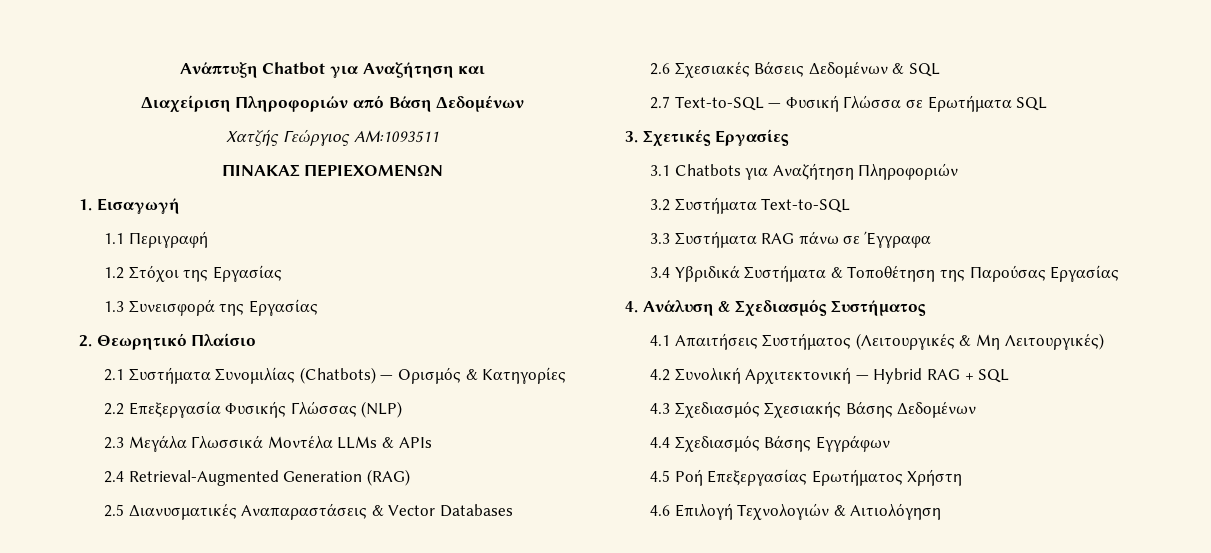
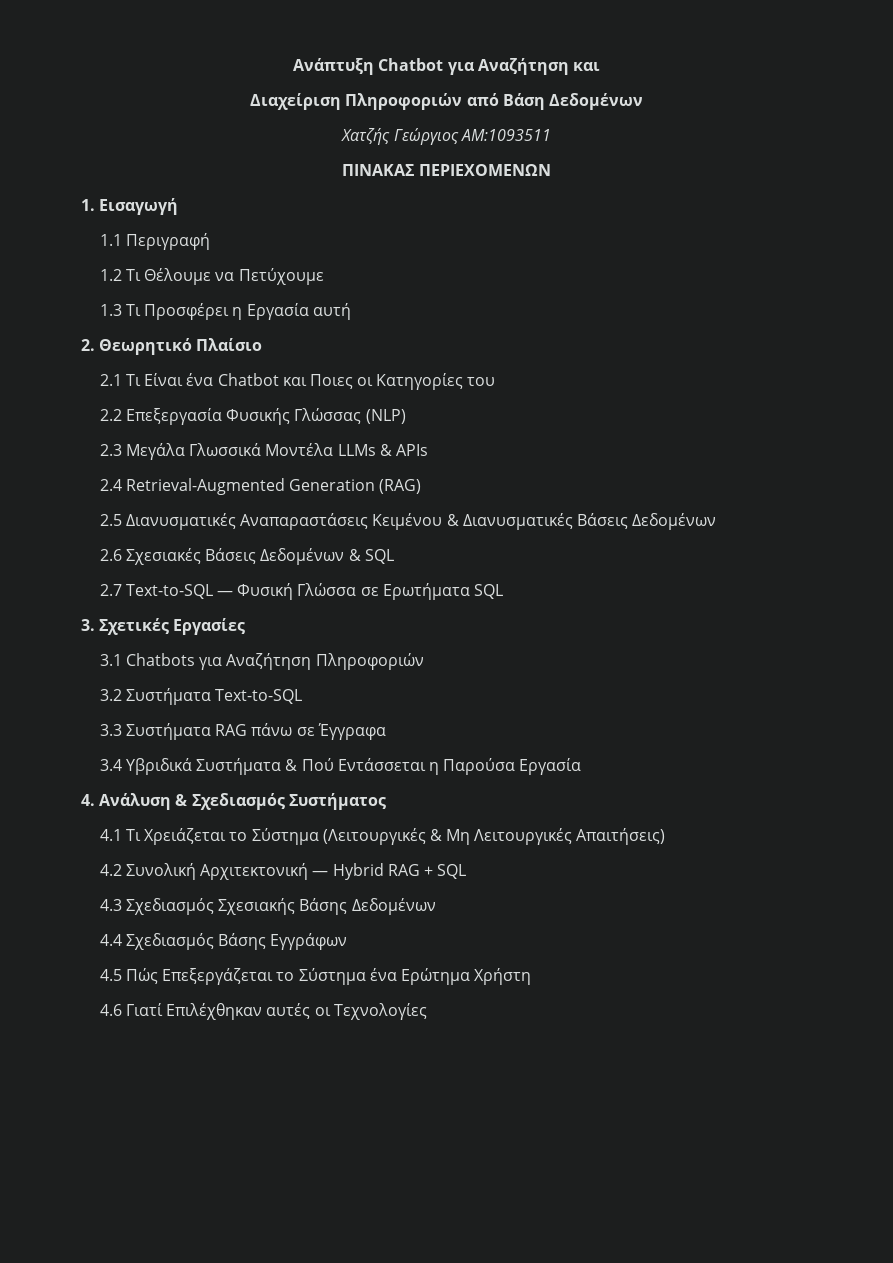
- 1.2 Στόχοι της Εργασίας
- 1.3 Συνεισφορά της Εργασίας
+ 1.2 Τι Θέλουμε να Πετύχουμε
+ 1.3 Τι Προσφέρει η Εργασία αυτή
  2. Θεωρητικό Πλαίσιο
- 2.1 Συστήματα Συνομιλίας (Chatbots) — Ορισμός & Κατηγορίες
+ 2.1 Τι Είναι ένα Chatbot και Ποιες οι Κατηγορίες του
- 2.5 Διανυσματικές Αναπαραστάσεις & Vector Databases
+ 2.5 Διανυσματικές Αναπαραστάσεις Κειμένου & Διανυσματικές Βάσεις Δεδομένων
- 3.4 Υβριδικά Συστήματα & Τοποθέτηση της Παρούσας Εργασίας
+ 3.4 Υβριδικά Συστήματα & Πού Εντάσσεται η Παρούσα Εργασία
- 4.1 Απαιτήσεις Συστήματος (Λειτουργικές & Μη Λειτουργικές)
+ 4.1 Τι Χρειάζεται το Σύστημα (Λειτουργικές & Μη Λειτουργικές Απαιτήσεις)
- 4.5 Ροή Επεξεργασίας Ερωτήματος Χρήστη
- 4.6 Επιλογή Τεχνολογιών & Αιτιολόγηση
+ 4.5 Πώς Επεξεργάζεται το Σύστημα ένα Ερώτημα Χρήστη
+ 4.6 Γιατί Επιλέχθηκαν αυτές οι Τεχνολογίες

